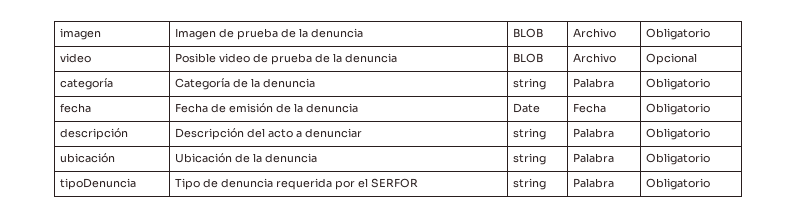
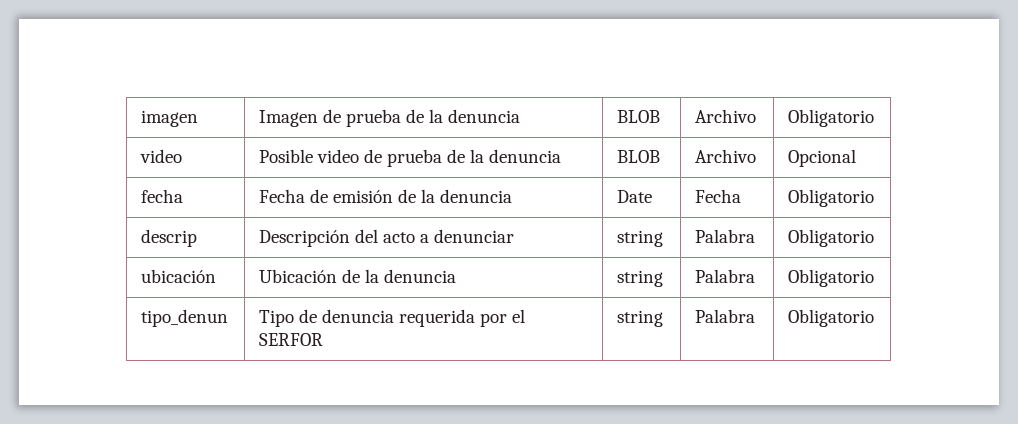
- categoría | Categoría de la denuncia | string | Palabra | Obligatorio
- descripción | Descripción del acto a denunciar | string | Palabra | Obligatorio
+ descrip | Descripción del acto a denunciar | string | Palabra | Obligatorio
- tipoDenuncia | Tipo de denuncia requerida por el SERFOR | string | Palabra | Obligatorio
+ tipo_denun | Tipo de denuncia requerida por el SERFOR | string | Palabra | Obligatorio

